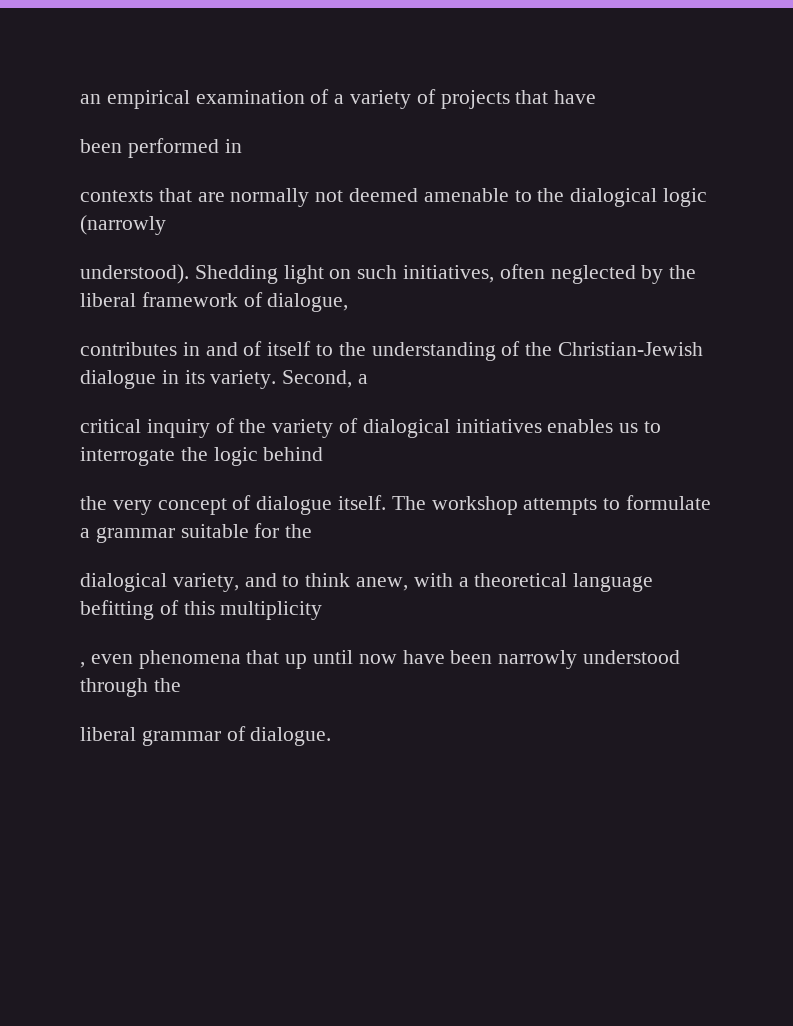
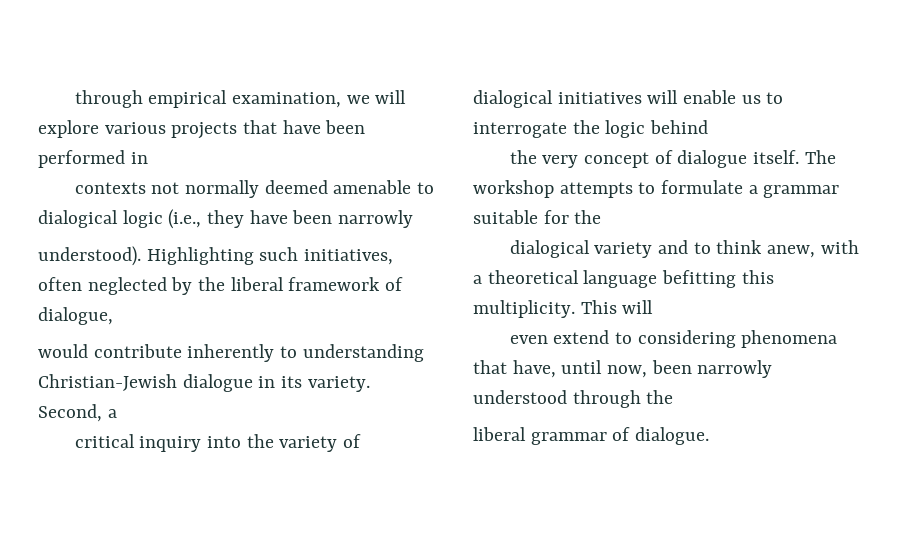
- an empirical examination of a variety of projects that have
- been performed in
+ through empirical examination, we will explore various projects that have been performed in
- contexts that are normally not deemed amenable to the dialogical logic (narrowly
- understood). Shedding light on such initiatives, often neglected by the liberal framework of dialogue,
+ contexts not normally deemed amenable to dialogical logic (i.e., they have been narrowly
+ understood). Highlighting such initiatives, often neglected by the liberal framework of dialogue,
- contributes in and of itself to the understanding of the Christian-Jewish dialogue in its variety.
+ would contribute inherently to understanding Christian-Jewish dialogue in its variety.
- critical inquiry of the variety of dialogical initiatives enables us to interrogate the logic behind
+ critical inquiry into the variety of dialogical initiatives will enable us to interrogate the logic behind
- dialogical variety, and to think anew, with a theoretical language befitting of this multiplicity
- , even phenomena that up until now have been narrowly understood through the
+ dialogical variety and to think anew, with a theoretical language befitting this multiplicity. This will
+ even extend to considering phenomena that have, until now, been narrowly understood through the

